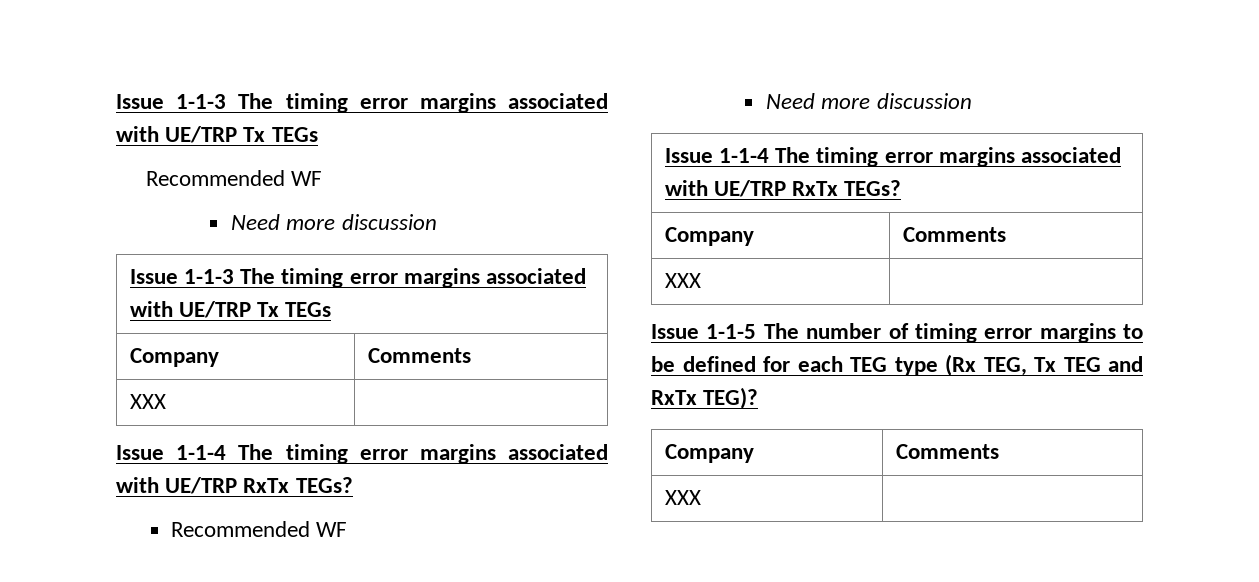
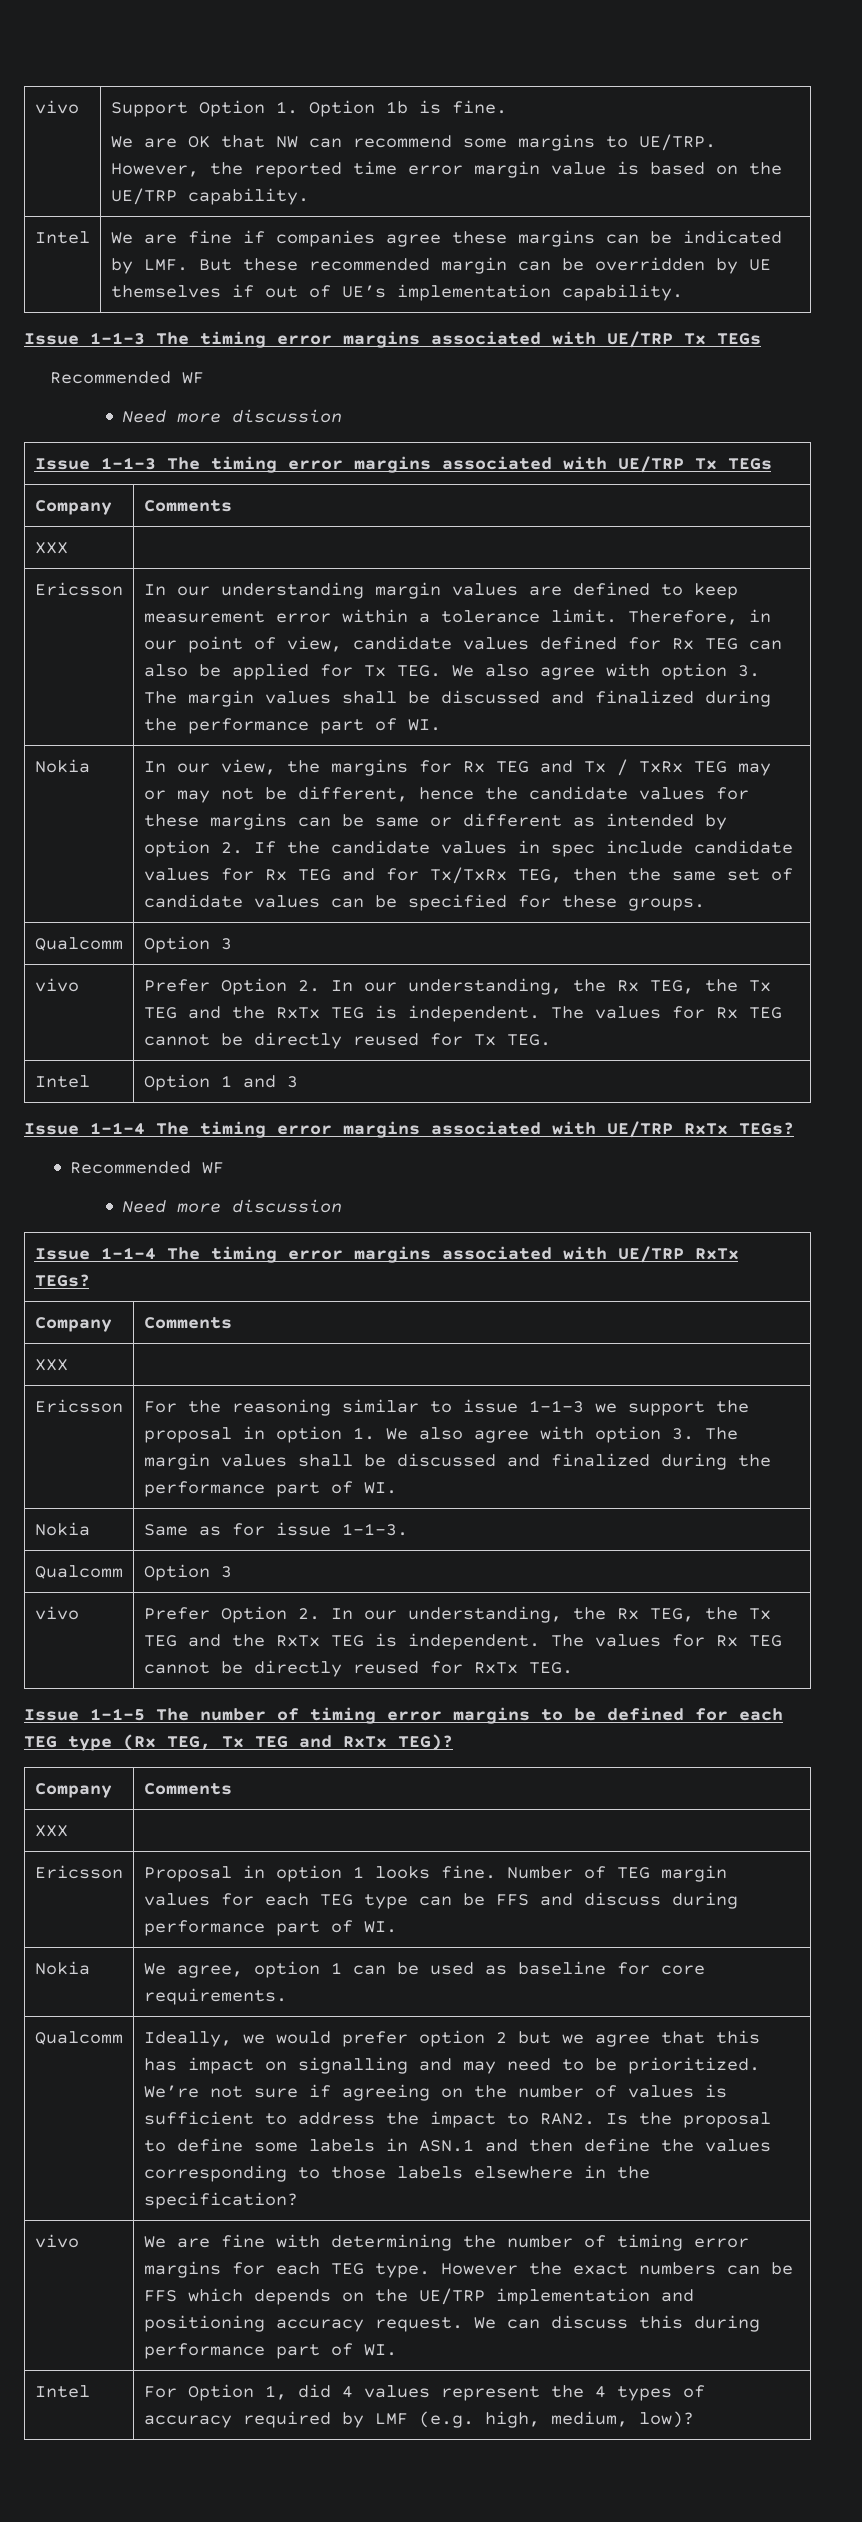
+ vivo | Support Option 1. Option 1b is fine.
+ We are OK that NW can recommend some margins to UE/TRP. However, the reported time error margin value is based on the UE/TRP capability.
+ Intel | We are fine if companies agree these margins can be indicated by LMF. But these recommended margin can be overridden by UE themselves if out of UE’s implementation capability.
+ Ericsson | In our understanding margin values are defined to keep measurement error within a tolerance limit. Therefore, in our point of view, candidate values defined for Rx TEG can also be applied for Tx TEG. We also agree with option 3. The margin values shall be discussed and finalized during the performance part of WI.
+ Nokia | In our view, the margins for Rx TEG and Tx / TxRx TEG may or may not be different, hence the candidate values for these margins can be same or different as intended by option 2. If the candidate values in spec include candidate values for Rx TEG and for Tx/TxRx TEG, then the same set of candidate values can be specified for these groups.
+ Qualcomm | Option 3
+ vivo | Prefer Option 2. In our understanding, the Rx TEG, the Tx TEG and the RxTx TEG is independent. The values for Rx TEG cannot be directly reused for Tx TEG.
+ Intel | Option 1 and 3
+ Ericsson | For the reasoning similar to issue 1-1-3 we support the proposal in option 1. We also agree with option 3. The margin values shall be discussed and finalized during the performance part of WI.
+ Nokia | Same as for issue 1-1-3.
+ Qualcomm | Option 3
+ vivo | Prefer Option 2. In our understanding, the Rx TEG, the Tx TEG and the RxTx TEG is independent. The values for Rx TEG cannot be directly reused for RxTx TEG.
+ Ericsson | Proposal in option 1 looks fine. Number of TEG margin values for each TEG type can be FFS and discuss during performance part of WI.
+ Nokia | We agree, option 1 can be used as baseline for core requirements.
+ Qualcomm | Ideally, we would prefer option 2 but we agree that this has impact on signalling and may need to be prioritized. We’re not sure if agreeing on the number of values is sufficient to address the impact to RAN2. Is the proposal to define some labels in ASN.1 and then define the values corresponding to those labels elsewhere in the specification?
+ vivo | We are fine with determining the number of timing error margins for each TEG type. However the exact numbers can be FFS which depends on the UE/TRP implementation and positioning accuracy request. We can discuss this during performance part of WI.
+ Intel | For Option 1, did 4 values represent the 4 types of accuracy required by LMF (e.g. high, medium, low)?

